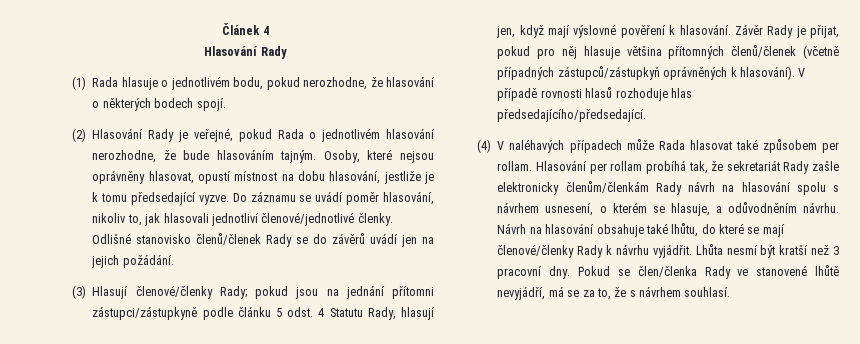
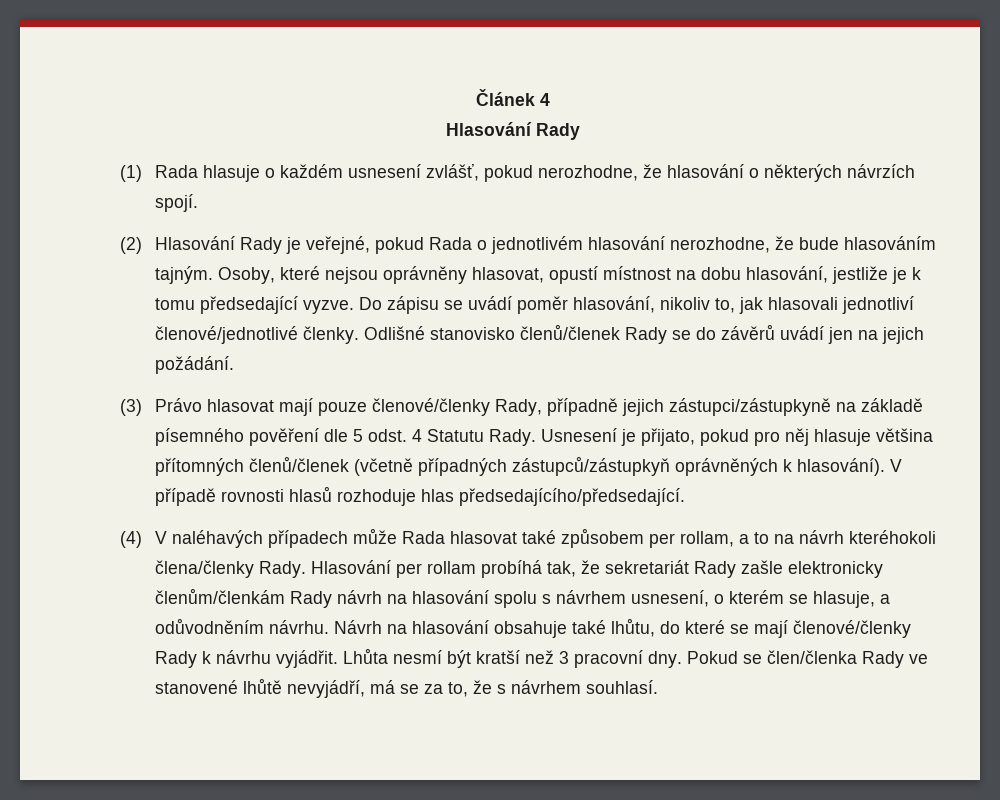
- (1) Rada hlasuje o jednotlivém bodu, pokud nerozhodne, že hlasování o některých bodech spojí.
+ (1) Rada hlasuje o každém usnesení zvlášť, pokud nerozhodne, že hlasování o některých návrzích spojí.
- Do záznamu se uvádí poměr hlasování, nikoliv to, jak hlasovali jednotliví členové/jednotlivé členky.
+ Do zápisu se uvádí poměr hlasování, nikoliv to, jak hlasovali jednotliví členové/jednotlivé členky.
- (3) Hlasují členové/členky Rady; pokud jsou na jednání přítomni zástupci/zástupkyně podle článku 5 odst. 4 Statutu Rady, hlasují jen, když mají výslovné pověření k hlasování. Závěr Rady je přijat, pokud pro něj hlasuje většina přítomných členů/členek (včetně případných zástupců/zástupkyň oprávněných k hlasování).
+ (3) Právo hlasovat mají pouze členové/členky Rady, případně jejich zástupci/zástupkyně na základě písemného pověření dle 5 odst. 4 Statutu Rady. Usnesení je přijato, pokud pro něj hlasuje většina přítomných členů/členek (včetně případných zástupců/zástupkyň oprávněných k hlasování).
- (4) V naléhavých případech může Rada hlasovat také způsobem per rollam.
+ (4) V naléhavých případech může Rada hlasovat také způsobem per rollam, a to na návrh kteréhokoli člena/členky Rady.

